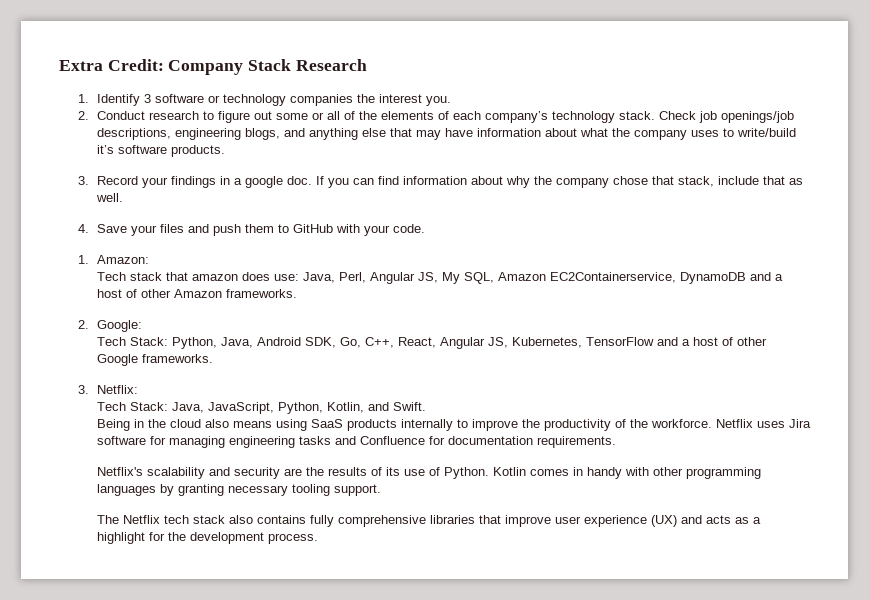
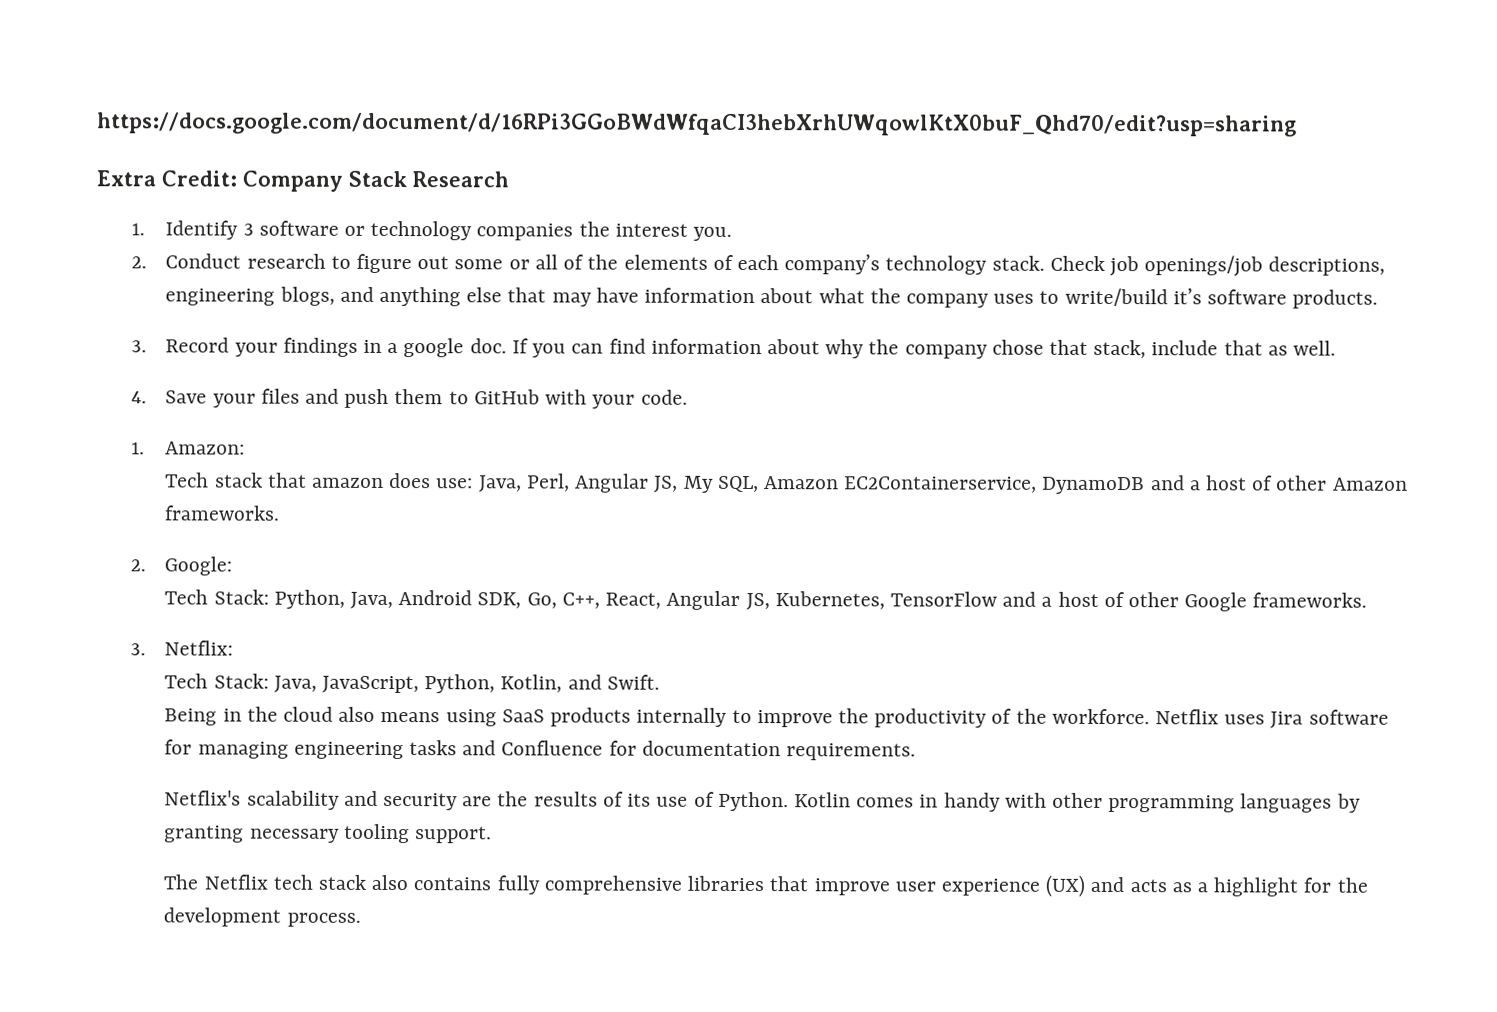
+ https://docs.google.com/document/d/16RPi3GGoBWdWfqaCI3hebXrhUWqowlKtX0buF_Qhd70/edit?usp=sharing

